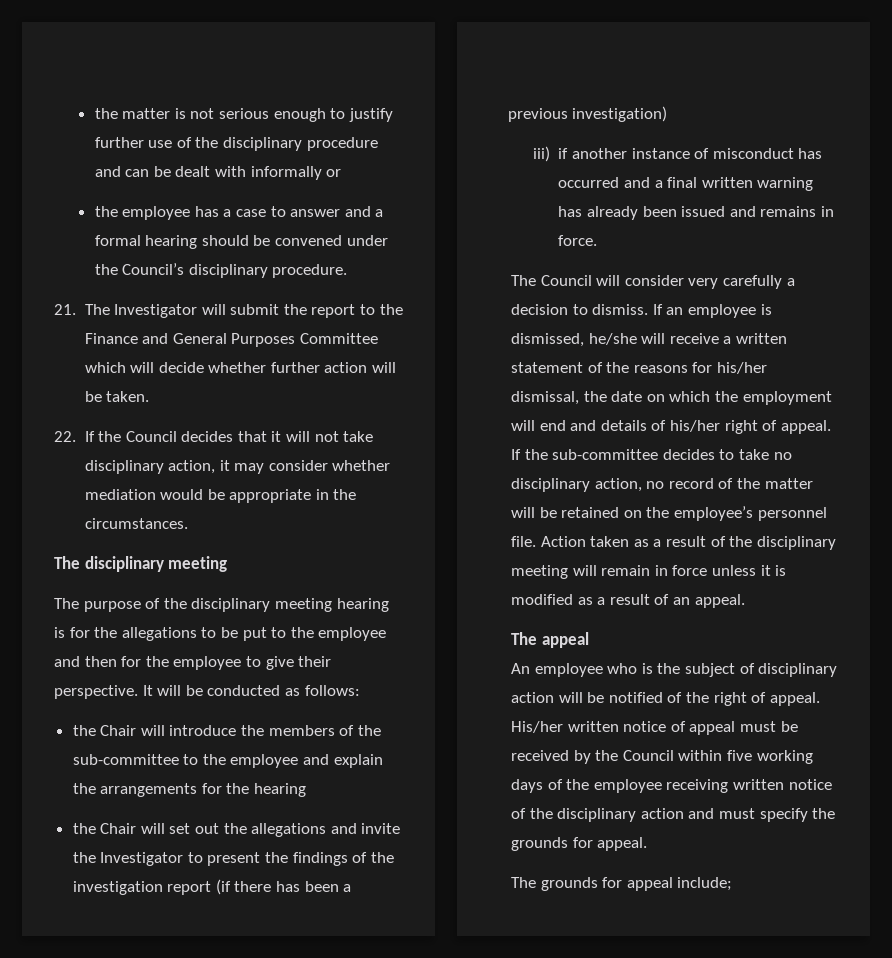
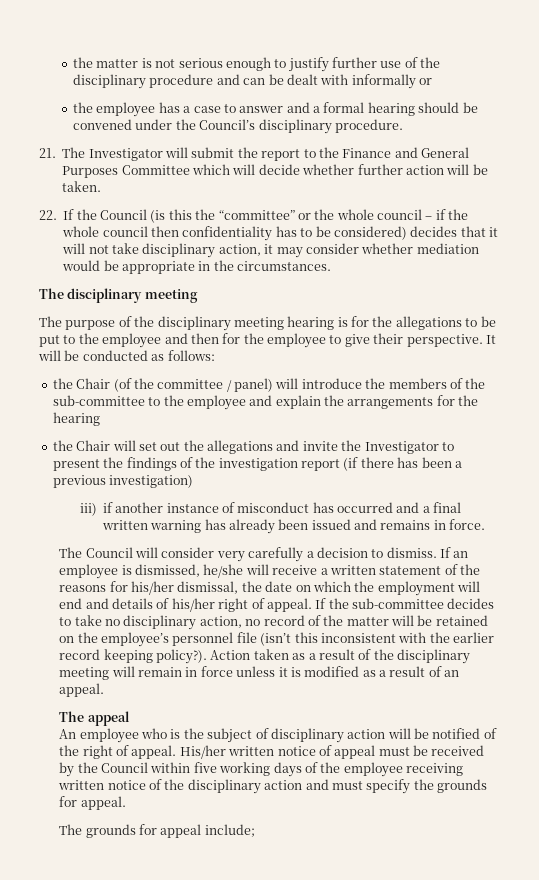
- 22. If the Council decides that it will not take disciplinary action, it may consider whether mediation would be appropriate in the circumstances.
+ 22. If the Council (is this the “committee” or the whole council – if the whole council then confidentiality has to be considered) decides that it will not take disciplinary action, it may consider whether mediation would be appropriate in the circumstances.
- the Chair will introduce the members of the sub-committee to the employee and explain the arrangements for the hearing
+ the Chair (of the committee / panel) will introduce the members of the sub-committee to the employee and explain the arrangements for the hearing
- If the sub-committee decides to take no disciplinary action, no record of the matter will be retained on the employee’s personnel file.
+ If the sub-committee decides to take no disciplinary action, no record of the matter will be retained on the employee’s personnel file (isn’t this inconsistent with the earlier record keeping policy?).

